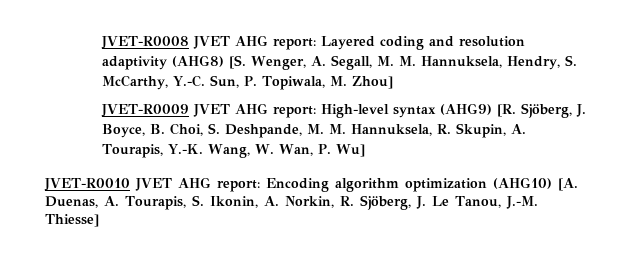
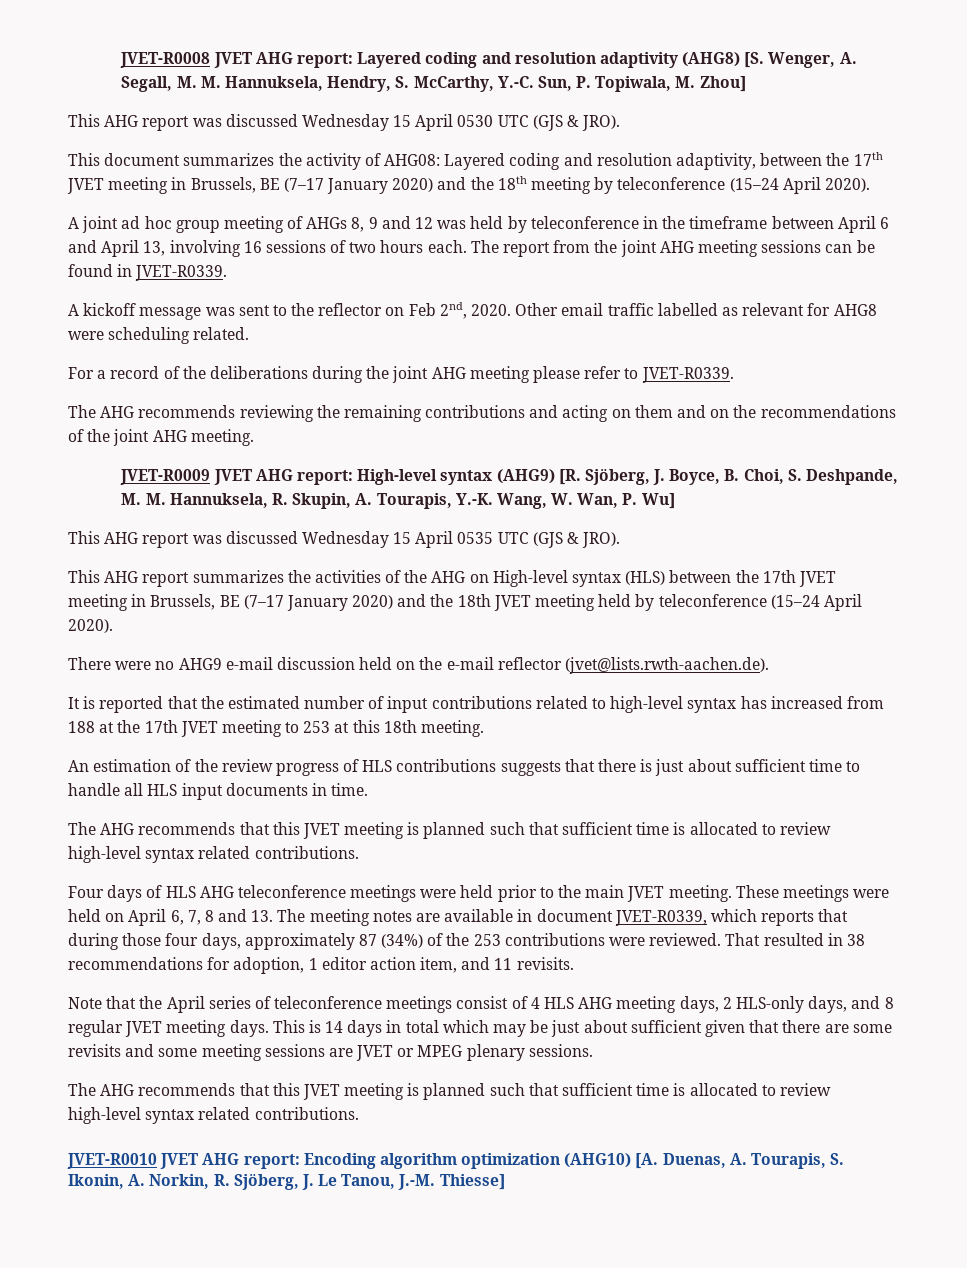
+ This AHG report was discussed Wednesday 15 April 0530 UTC (GJS & JRO).
+ This document summarizes the activity of AHG08: Layered coding and resolution adaptivity, between the 17th JVET meeting in Brussels, BE (7–17 January 2020) and the 18th meeting by teleconference (15–24 April 2020).
+ A joint ad hoc group meeting of AHGs 8, 9 and 12 was held by teleconference in the timeframe between April 6 and April 13, involving 16 sessions of two hours each. The report from the joint AHG meeting sessions can be found in JVET-R0339.
+ A kickoff message was sent to the reflector on Feb 2nd, 2020. Other email traffic labelled as relevant for AHG8 were scheduling related.
+ For a record of the deliberations during the joint AHG meeting please refer to JVET-R0339.
+ The AHG recommends reviewing the remaining contributions and acting on them and on the recommendations of the joint AHG meeting.
+ This AHG report was discussed Wednesday 15 April 0535 UTC (GJS & JRO).
+ This AHG report summarizes the activities of the AHG on High-level syntax (HLS) between the 17th JVET meeting in Brussels, BE (7–17 January 2020) and the 18th JVET meeting held by teleconference (15–24 April 2020).
+ There were no AHG9 e-mail discussion held on the e-mail reflector (jvet@lists.rwth-aachen.de).
+ It is reported that the estimated number of input contributions related to high-level syntax has increased from 188 at the 17th JVET meeting to 253 at this 18th meeting.
+ An estimation of the review progress of HLS contributions suggests that there is just about sufficient time to handle all HLS input documents in time.
+ The AHG recommends that this JVET meeting is planned such that sufficient time is allocated to review high-level syntax related contributions.
+ Four days of HLS AHG teleconference meetings were held prior to the main JVET meeting. These meetings were held on April 6, 7, 8 and 13. The meeting notes are available in document JVET-R0339, which reports that during those four days, approximately 87 (34%) of the 253 contributions were reviewed. That resulted in 38 recommendations for adoption, 1 editor action item, and 11 revisits.
+ Note that the April series of teleconference meetings consist of 4 HLS AHG meeting days, 2 HLS-only days, and 8 regular JVET meeting days. This is 14 days in total which may be just about sufficient given that there are some revisits and some meeting sessions are JVET or MPEG plenary sessions.
+ The AHG recommends that this JVET meeting is planned such that sufficient time is allocated to review high-level syntax related contributions.

